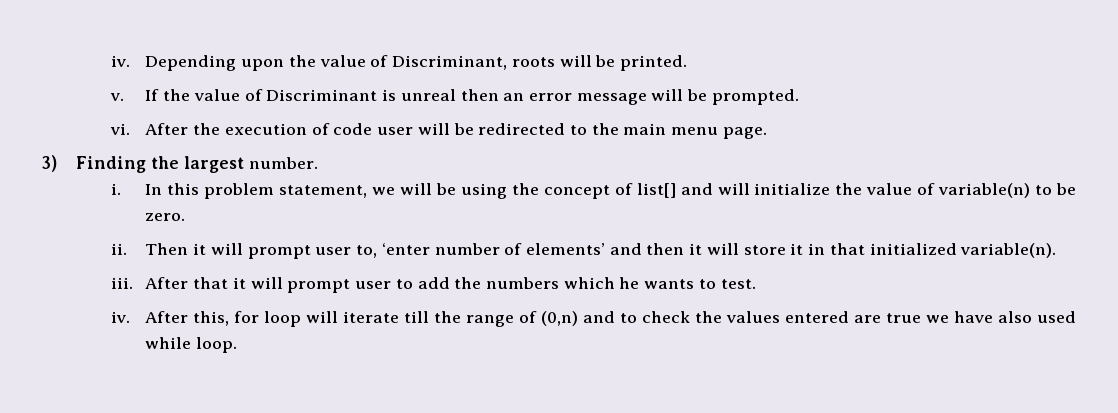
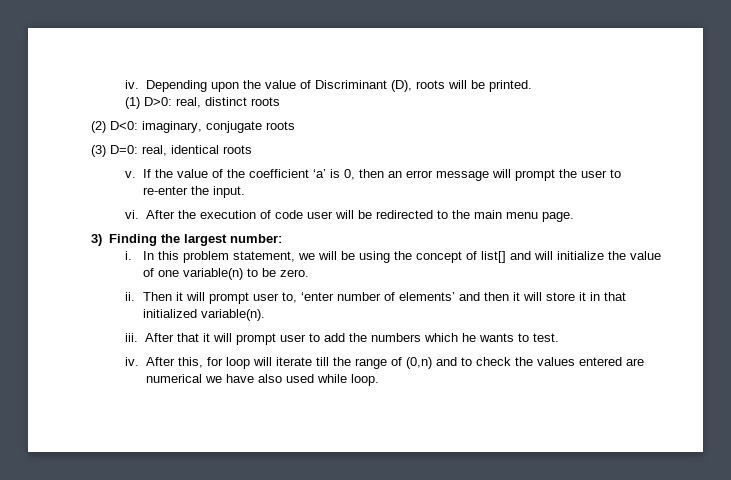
- Depending upon the value of Discriminant, roots will be printed.
+ Depending upon the value of Discriminant (D), roots will be printed.
+ (1) D>0: real, distinct roots
+ (2) D<0: imaginary, conjugate roots
+ (3) D=0: real, identical roots
- If the value of Discriminant is unreal then an error message will be prompted.
+ If the value of the coefficient ‘a’ is 0, then an error message will prompt the user to re-enter the input.
- 3) Finding the largest number.
+ 3) Finding the largest number:
- In this problem statement, we will be using the concept of list[] and will initialize the value of variable(n) to be zero.
+ In this problem statement, we will be using the concept of list[] and will initialize the value of one variable(n) to be zero.
- After this, for loop will iterate till the range of (0,n) and to check the values entered are true we have also used while loop.
+ After this, for loop will iterate till the range of (0,n) and to check the values entered are numerical we have also used while loop.

